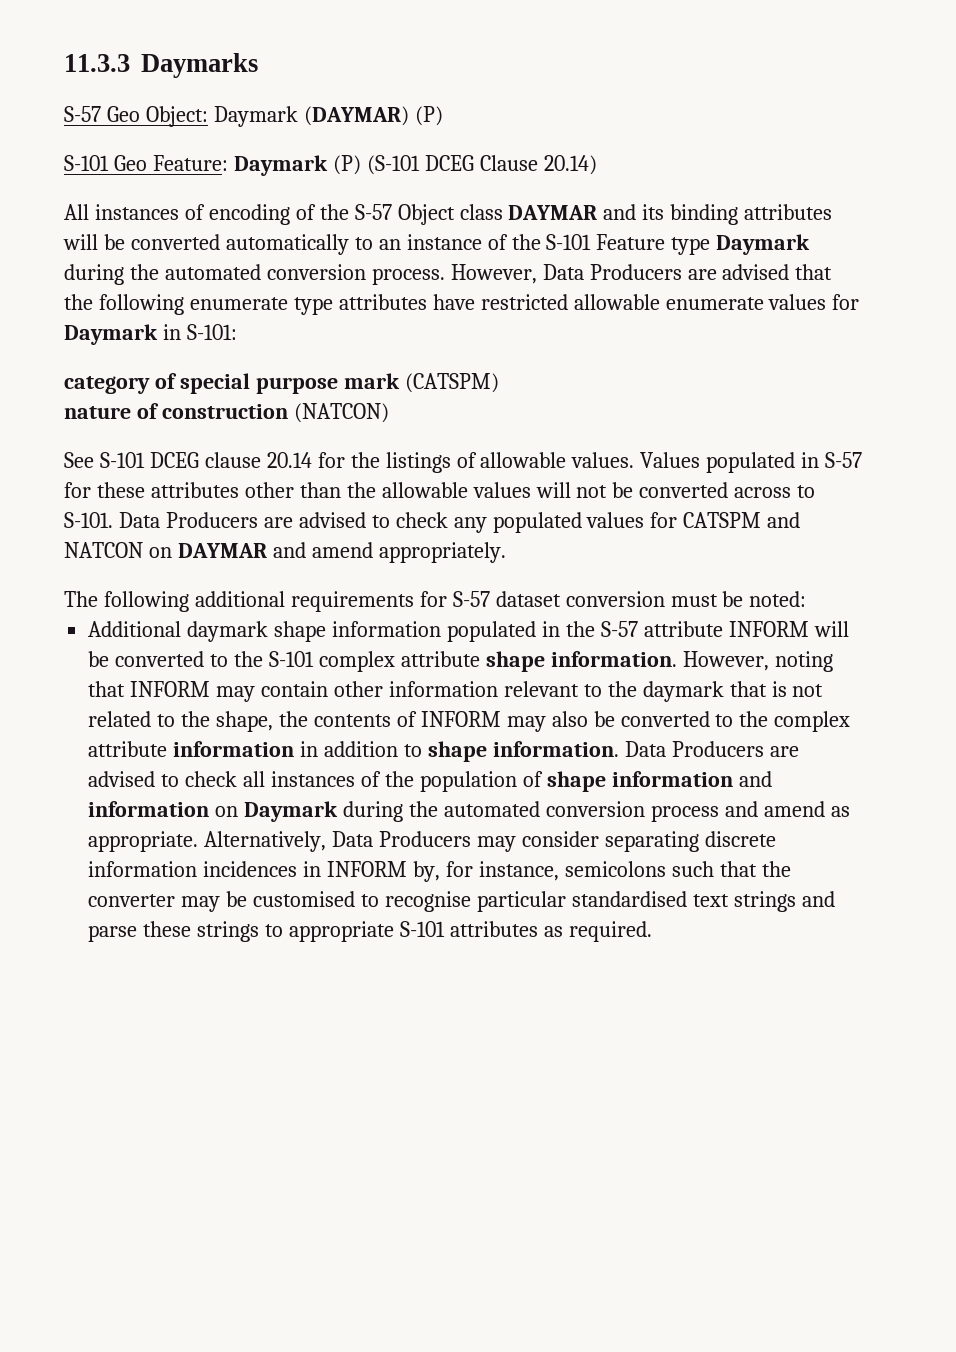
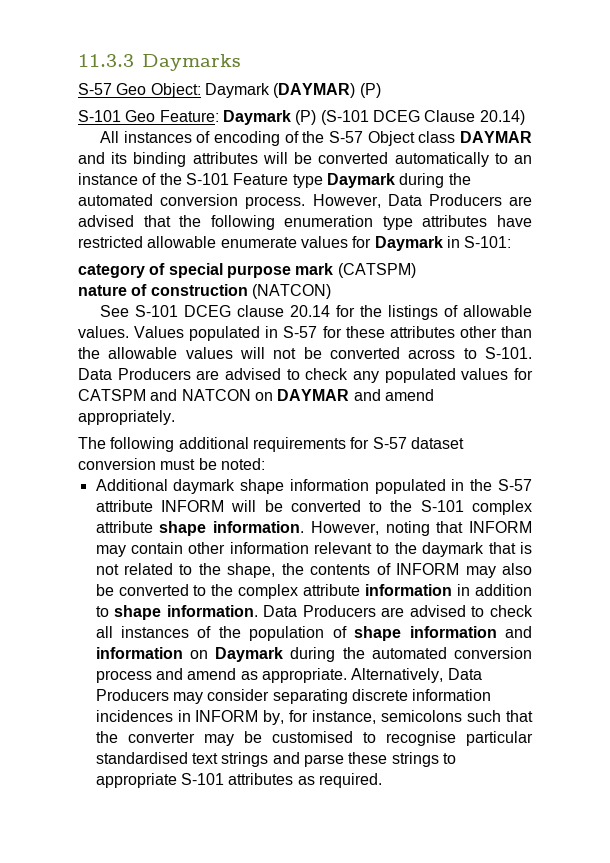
- However, Data Producers are advised that the following enumerate type attributes have restricted allowable enumerate values for Daymark in S-101:
+ However, Data Producers are advised that the following enumeration type attributes have restricted allowable enumerate values for Daymark in S-101:

